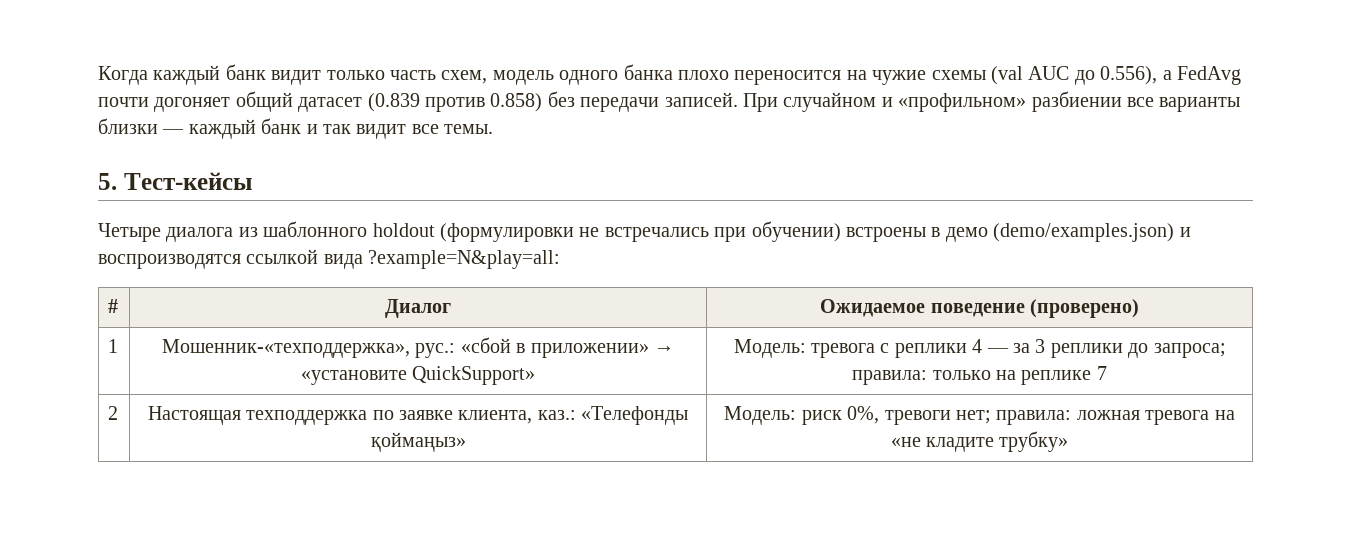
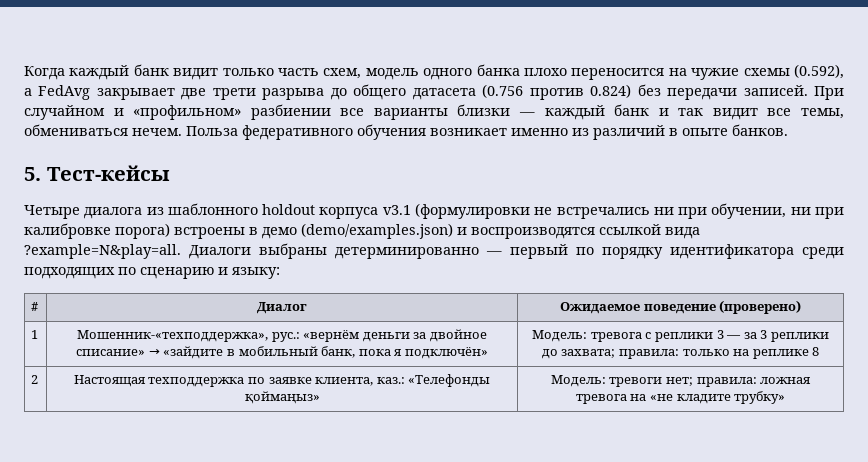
- Когда каждый банк видит только часть схем, модель одного банка плохо переносится на чужие схемы (val AUC до 0.556), а FedAvg почти догоняет общий датасет (0.839 против 0.858) без передачи записей.
+ Когда каждый банк видит только часть схем, модель одного банка плохо переносится на чужие схемы (0.592), а FedAvg закрывает две трети разрыва до общего датасета (0.756 против 0.824) без передачи записей.
- При случайном и «профильном» разбиении все варианты близки — каждый банк и так видит все темы.
+ При случайном и «профильном» разбиении все варианты близки — каждый банк и так видит все темы, обмениваться нечем. Польза федеративного обучения возникает именно из различий в опыте банков.
- Четыре диалога из шаблонного holdout (формулировки не встречались при обучении) встроены в демо (demo/examples.json) и воспроизводятся ссылкой вида ?example=N&play=all:
+ Четыре диалога из шаблонного holdout корпуса v3.1 (формулировки не встречались ни при обучении, ни при калибровке порога) встроены в демо (demo/examples.json) и воспроизводятся ссылкой вида ?example=N&play=all. Диалоги выбраны детерминированно — первый по порядку идентификатора среди подходящих по сценарию и языку:
- 1 | Мошенник-«техподдержка», рус.: «сбой в приложении» → «установите QuickSupport» | Модель: тревога с реплики 4 — за 3 реплики до запроса; правила: только на реплике 7
+ 1 | Мошенник-«техподдержка», рус.: «вернём деньги за двойное списание» → «зайдите в мобильный банк, пока я подключён» | Модель: тревога с реплики 3 — за 3 реплики до захвата; правила: только на реплике 8
- 2 | Настоящая техподдержка по заявке клиента, каз.: «Телефонды қоймаңыз» | Модель: риск 0%, тревоги нет; правила: ложная тревога на «не кладите трубку»
+ 2 | Настоящая техподдержка по заявке клиента, каз.: «Телефонды қоймаңыз» | Модель: тревоги нет; правила: ложная тревога на «не кладите трубку»

